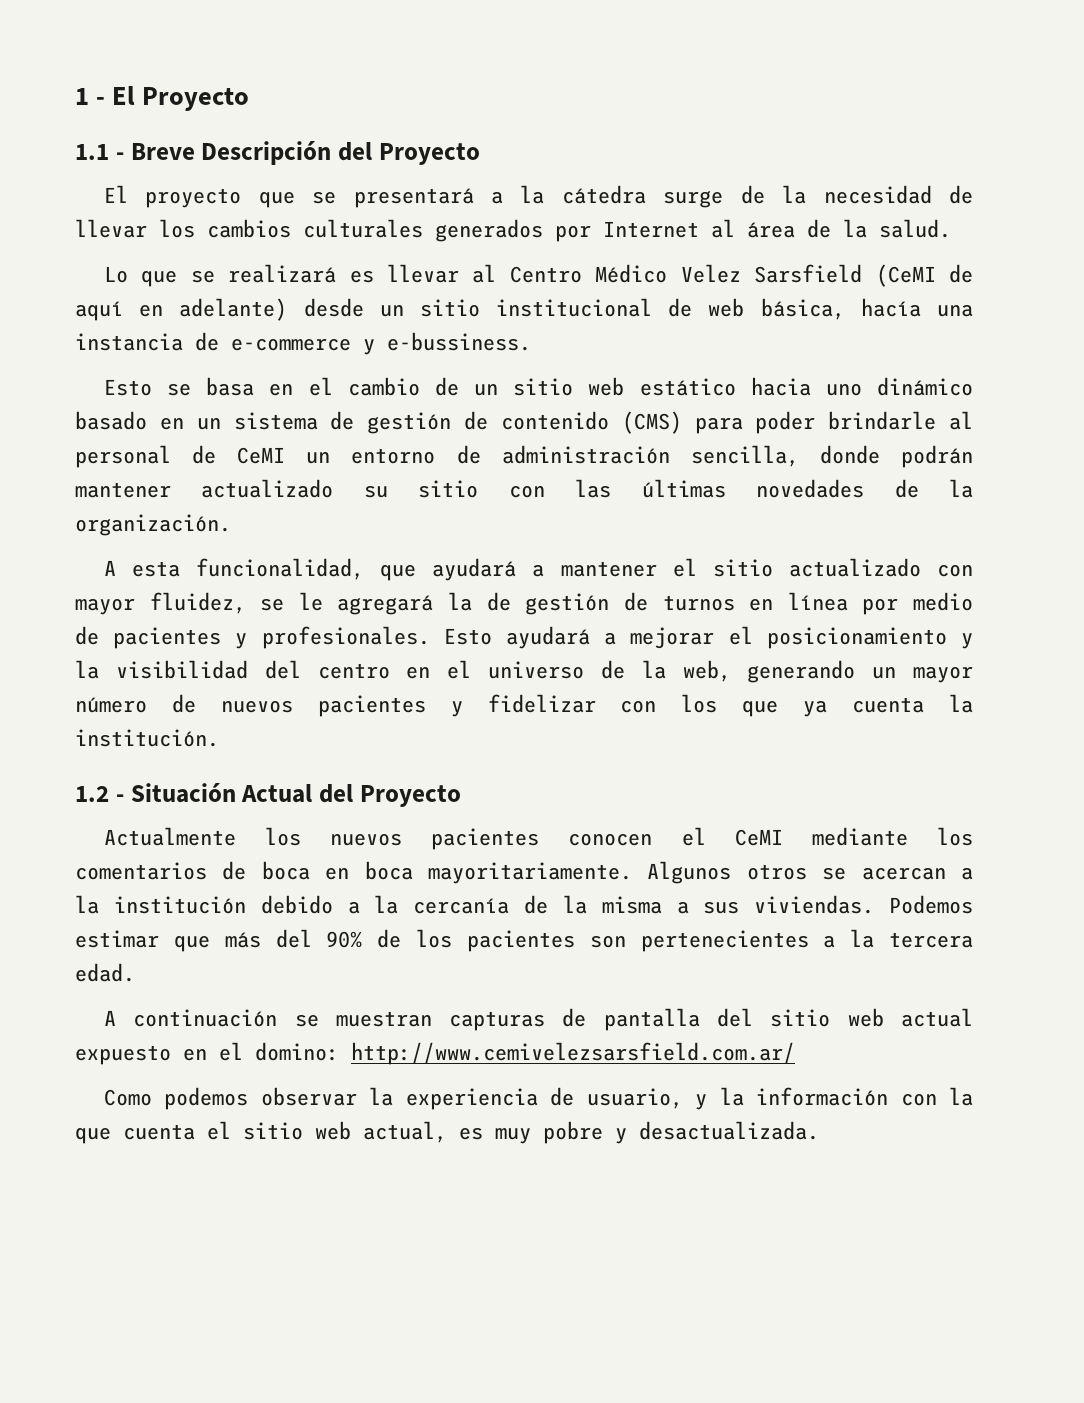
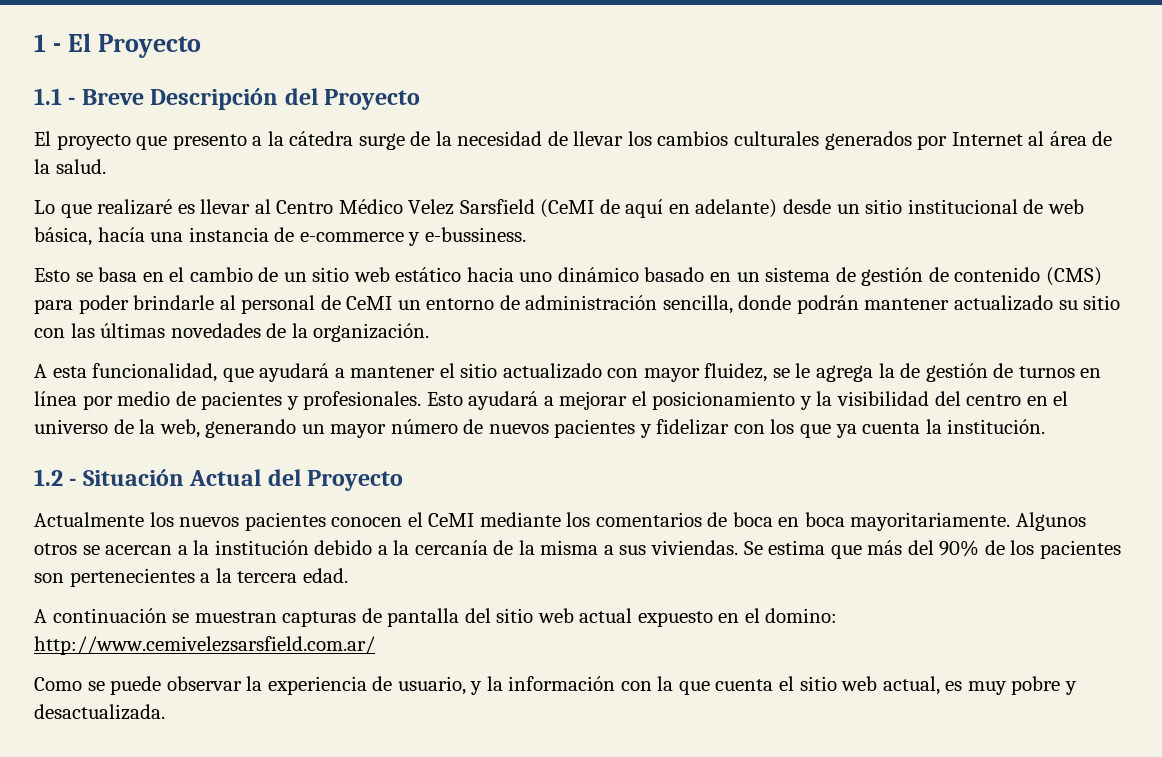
- El proyecto que se presentará a la cátedra surge de la necesidad de llevar los cambios culturales generados por Internet al área de la salud.
+ El proyecto que presento a la cátedra surge de la necesidad de llevar los cambios culturales generados por Internet al área de la salud.
- Lo que se realizará es llevar al Centro Médico Velez Sarsfield (CeMI de aquí en adelante) desde un sitio institucional de web básica, hacía una instancia de e-commerce y e-bussiness.
+ Lo que realizaré es llevar al Centro Médico Velez Sarsfield (CeMI de aquí en adelante) desde un sitio institucional de web básica, hacía una instancia de e-commerce y e-bussiness.
- A esta funcionalidad, que ayudará a mantener el sitio actualizado con mayor fluidez, se le agregará la de gestión de turnos en línea por medio de pacientes y profesionales.
+ A esta funcionalidad, que ayudará a mantener el sitio actualizado con mayor fluidez, se le agrega la de gestión de turnos en línea por medio de pacientes y profesionales.
- Podemos estimar que más del 90% de los pacientes son pertenecientes a la tercera edad.
+ Se estima que más del 90% de los pacientes son pertenecientes a la tercera edad.
- Como podemos observar la experiencia de usuario, y la información con la que cuenta el sitio web actual, es muy pobre y desactualizada.
+ Como se puede observar la experiencia de usuario, y la información con la que cuenta el sitio web actual, es muy pobre y desactualizada.

